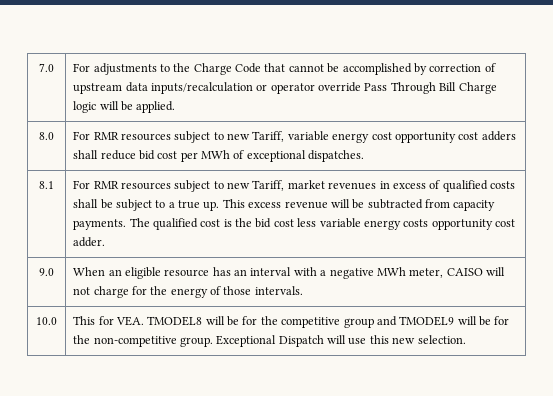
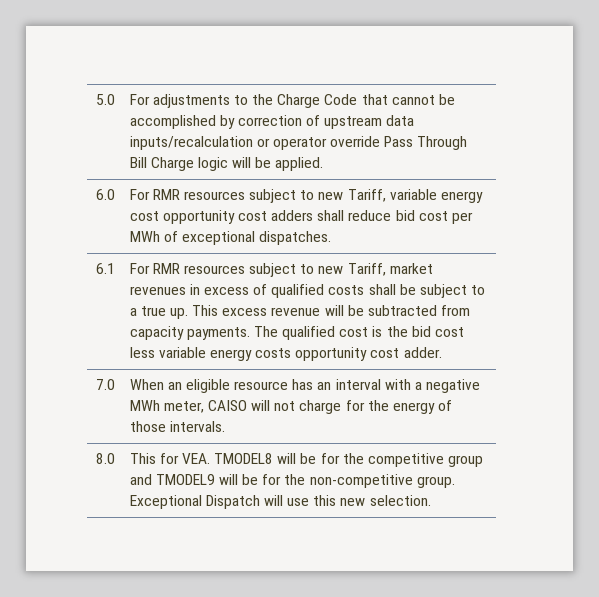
- 7.0 | For adjustments to the Charge Code that cannot be accomplished by correction of upstream data inputs/recalculation or operator override Pass Through Bill Charge logic will be applied.
+ 5.0 | For adjustments to the Charge Code that cannot be accomplished by correction of upstream data inputs/recalculation or operator override Pass Through Bill Charge logic will be applied.
- 8.0 | For RMR resources subject to new Tariff, variable energy cost opportunity cost adders shall reduce bid cost per MWh of exceptional dispatches.
+ 6.0 | For RMR resources subject to new Tariff, variable energy cost opportunity cost adders shall reduce bid cost per MWh of exceptional dispatches.
- 8.1
+ 6.1
- 9.0 | When an eligible resource has an interval with a negative MWh meter, CAISO will not charge for the energy of those intervals.
+ 7.0 | When an eligible resource has an interval with a negative MWh meter, CAISO will not charge for the energy of those intervals.
- 10.0 | This for VEA. TMODEL8 will be for the competitive group and TMODEL9 will be for the non-competitive group. Exceptional Dispatch will use this new selection.
+ 8.0 | This for VEA. TMODEL8 will be for the competitive group and TMODEL9 will be for the non-competitive group. Exceptional Dispatch will use this new selection.

